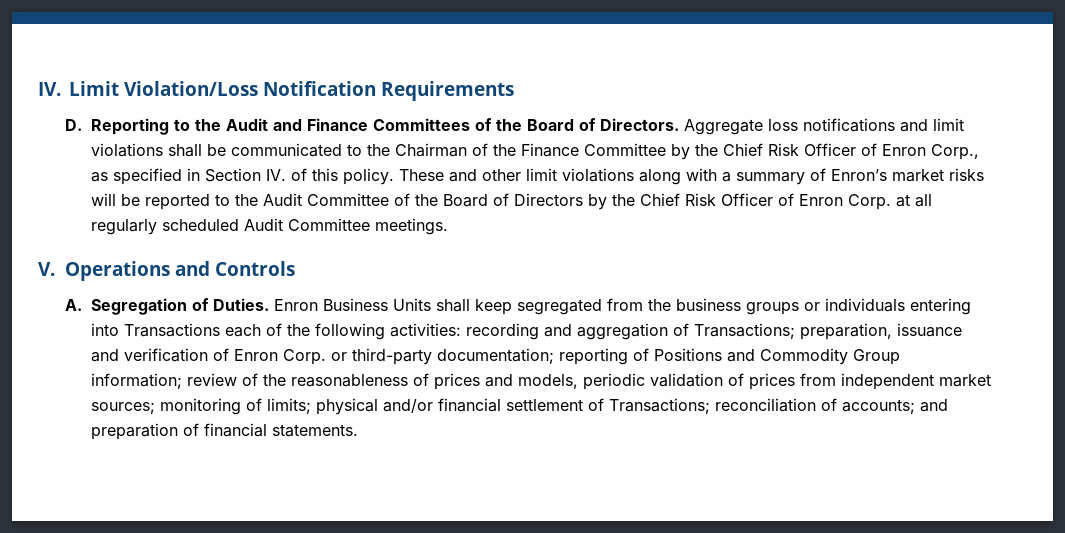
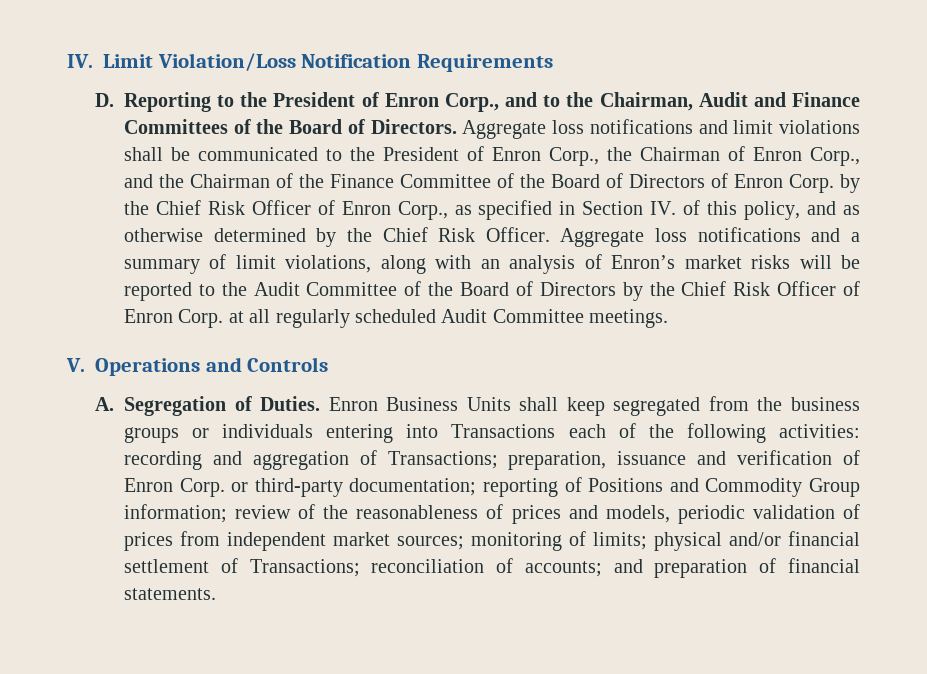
- D. Reporting to the Audit and Finance Committees of the Board of Directors.
+ D. Reporting to the President of Enron Corp., and to the Chairman, Audit and Finance Committees of the Board of Directors.
- Aggregate loss notifications and limit violations shall be communicated to the Chairman of the Finance Committee by the Chief Risk Officer of Enron Corp., as specified in Section IV. of this policy. These and other limit violations along with a summary of Enron’s market risks will be reported to the Audit Committee of the Board of Directors by the Chief Risk Officer of Enron Corp. at all regularly scheduled Audit Committee meetings.
+ Aggregate loss notifications and limit violations shall be communicated to the President of Enron Corp., the Chairman of Enron Corp., and the Chairman of the Finance Committee of the Board of Directors of Enron Corp. by the Chief Risk Officer of Enron Corp., as specified in Section IV. of this policy, and as otherwise determined by the Chief Risk Officer. Aggregate loss notifications and a summary of limit violations, along with an analysis of Enron’s market risks will be reported to the Audit Committee of the Board of Directors by the Chief Risk Officer of Enron Corp. at all regularly scheduled Audit Committee meetings.

